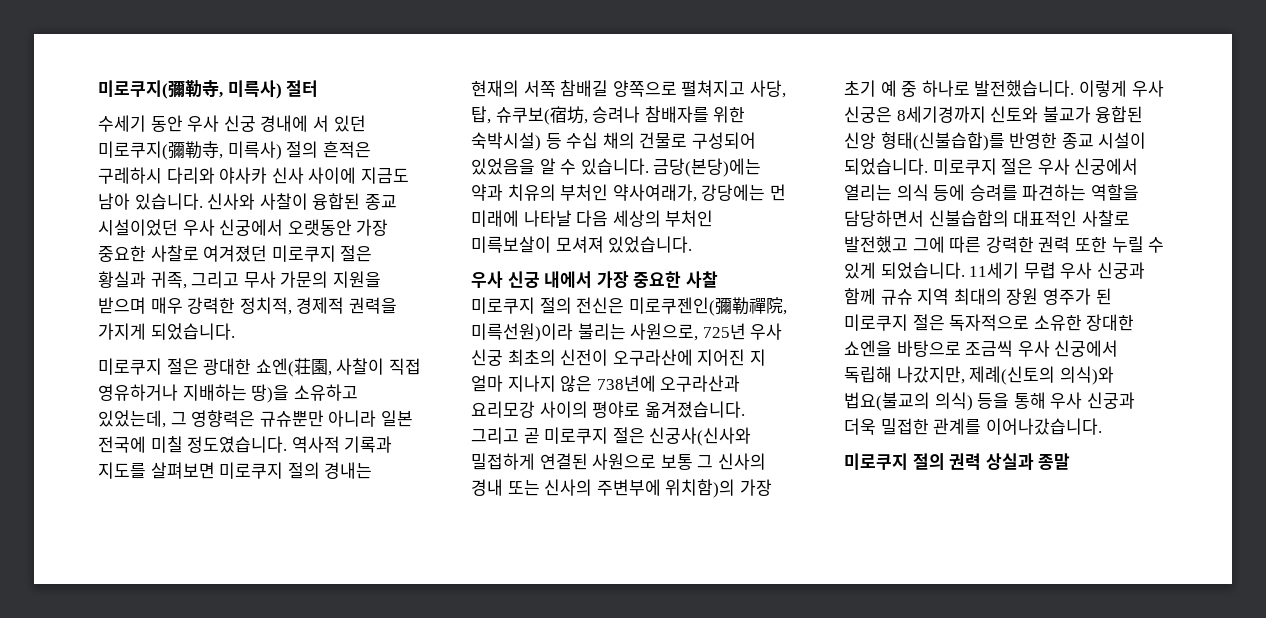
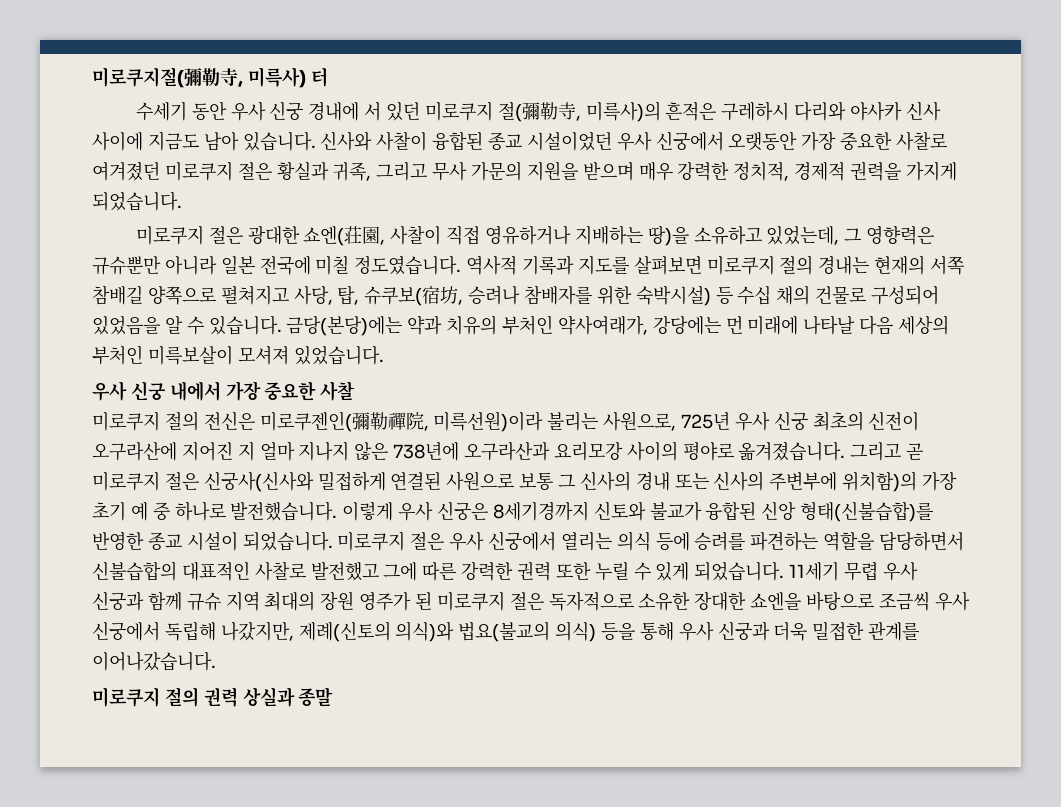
- 미로쿠지(彌勒寺, 미륵사) 절터
+ 미로쿠지절(彌勒寺, 미륵사) 터
- 수세기 동안 우사 신궁 경내에 서 있던 미로쿠지(彌勒寺, 미륵사) 절의 흔적은 구레하시 다리와 야사카 신사 사이에 지금도 남아 있습니다.
+ 수세기 동안 우사 신궁 경내에 서 있던 미로쿠지 절(彌勒寺, 미륵사)의 흔적은 구레하시 다리와 야사카 신사 사이에 지금도 남아 있습니다.

